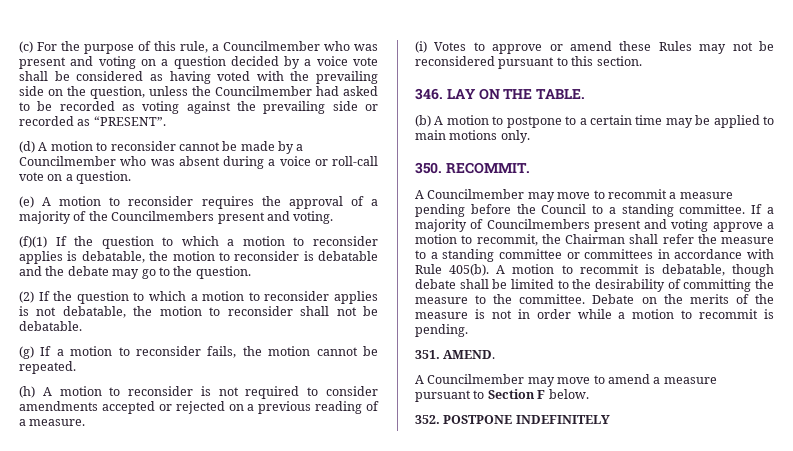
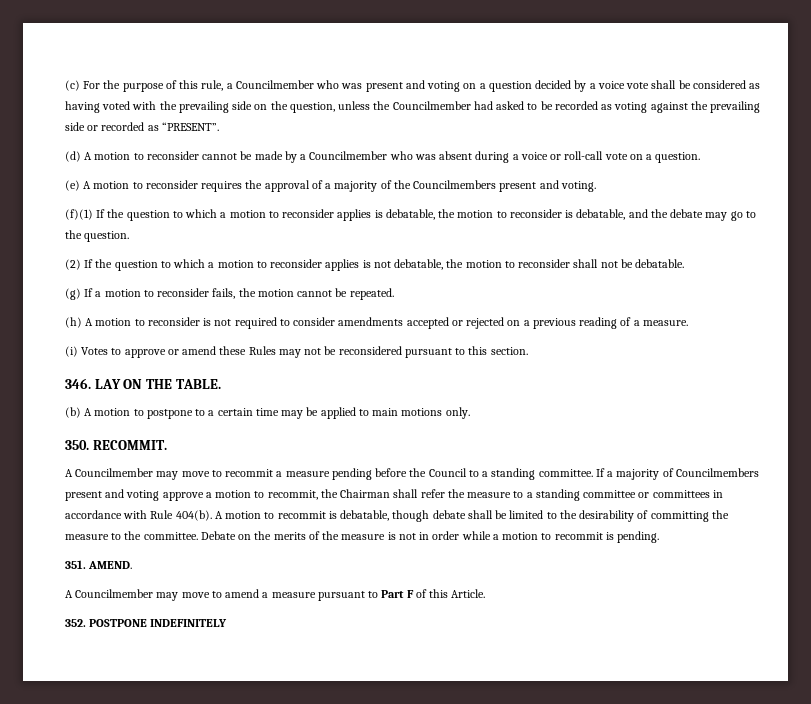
- (f)(1) If the question to which a motion to reconsider applies is debatable, the motion to reconsider is debatable and the debate may go to the question.
+ (f)(1) If the question to which a motion to reconsider applies is debatable, the motion to reconsider is debatable, and the debate may go to the question.
- If a majority of Councilmembers present and voting approve a motion to recommit, the Chairman shall refer the measure to a standing committee or committees in accordance with Rule 405(b).
+ If a majority of Councilmembers present and voting approve a motion to recommit, the Chairman shall refer the measure to a standing committee or committees in accordance with Rule 404(b).
- A Councilmember may move to amend a measure pursuant to Section F below.
+ A Councilmember may move to amend a measure pursuant to Part F of this Article.

